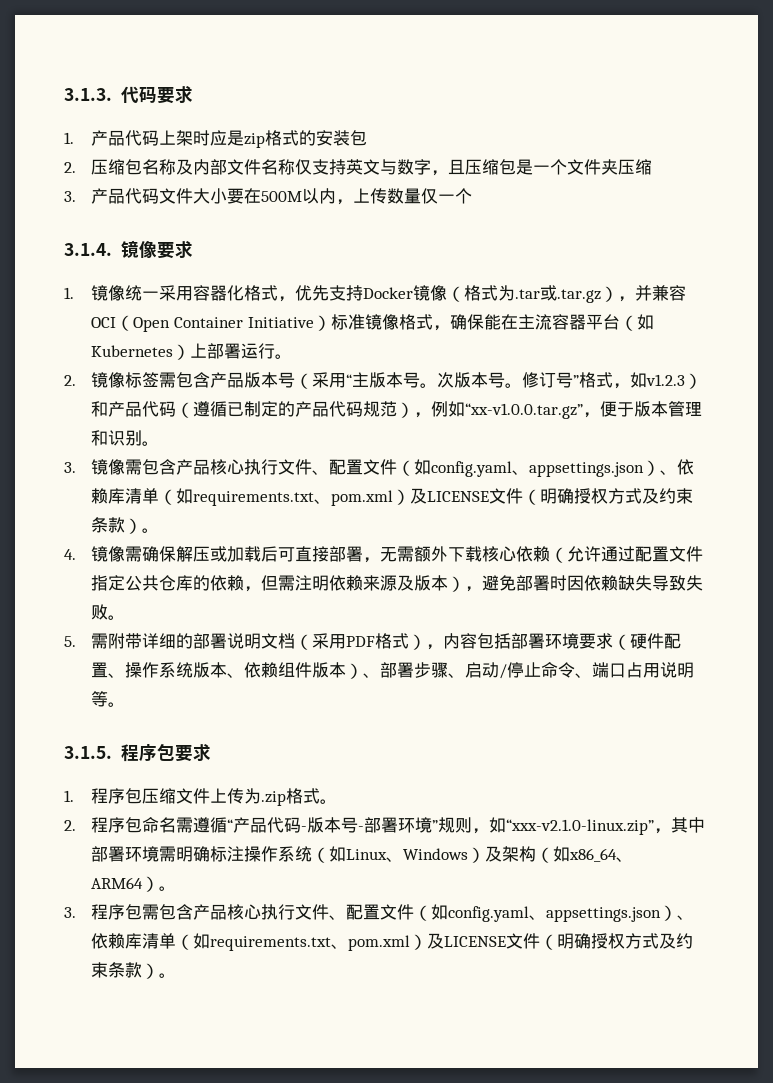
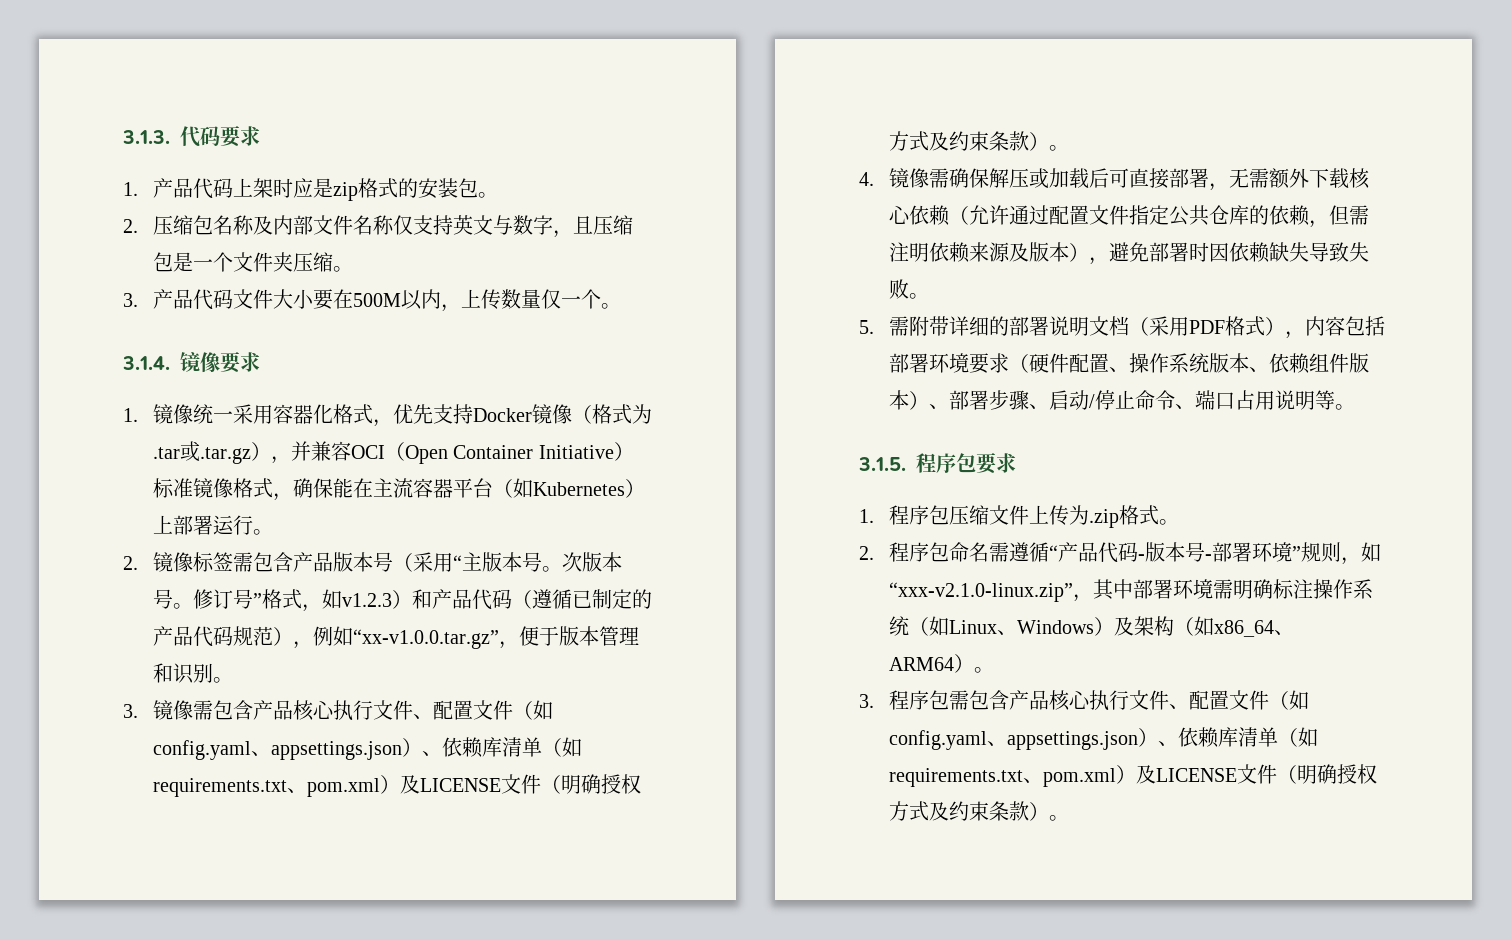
- 1.产品代码上架时应是zip格式的安装包
+ 1.产品代码上架时应是zip格式的安装包。
- 2.压缩包名称及内部文件名称仅支持英文与数字，且压缩包是一个文件夹压缩
+ 2.压缩包名称及内部文件名称仅支持英文与数字，且压缩包是一个文件夹压缩。
- 3.产品代码文件大小要在500M以内，上传数量仅一个
+ 3.产品代码文件大小要在500M以内，上传数量仅一个。

